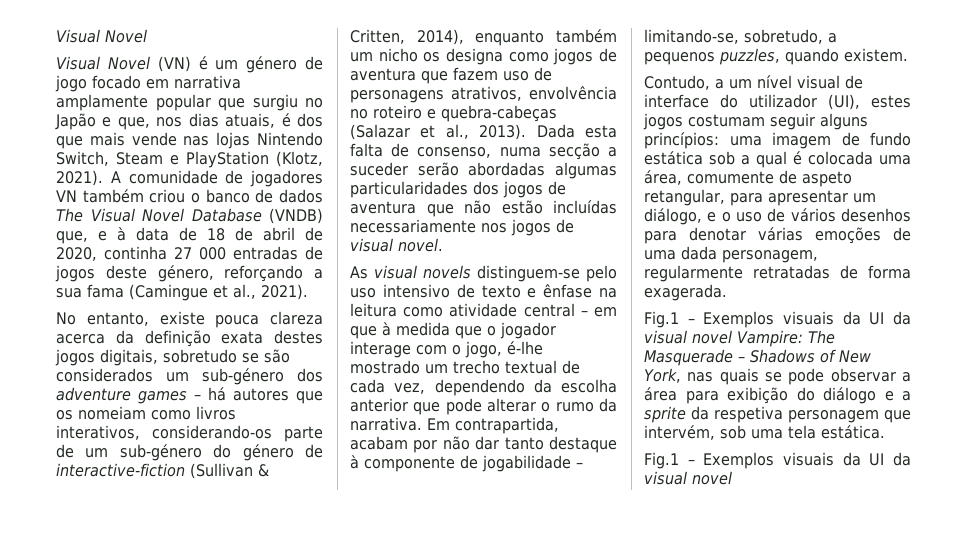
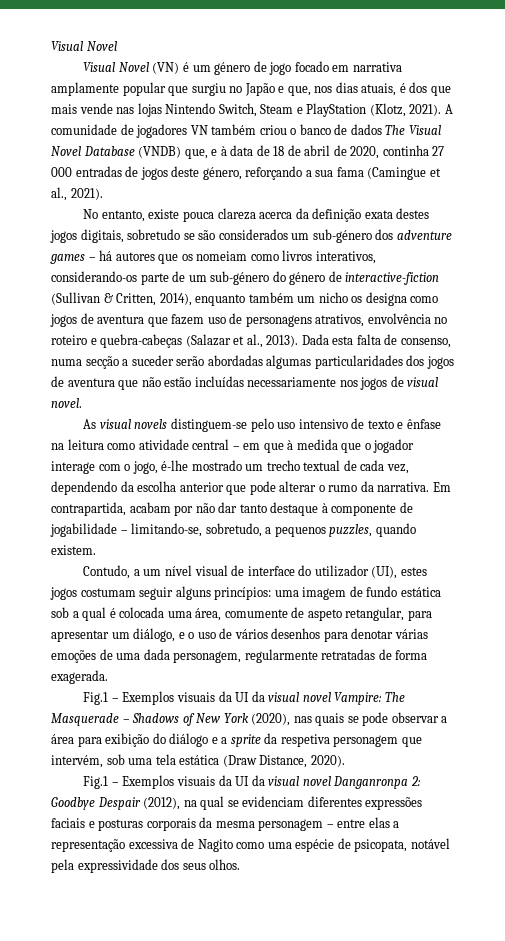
- Fig.1 – Exemplos visuais da UI da visual novel Vampire: The Masquerade – Shadows of New York, nas quais se pode observar a área para exibição do diálogo e a sprite da respetiva personagem que intervém, sob uma tela estática.
- Fig.1 – Exemplos visuais da UI da visual novel
+ Fig.1 – Exemplos visuais da UI da visual novel Vampire: The Masquerade – Shadows of New York (2020), nas quais se pode observar a área para exibição do diálogo e a sprite da respetiva personagem que intervém, sob uma tela estática (Draw Distance, 2020).
+ Fig.1 – Exemplos visuais da UI da visual novel Danganronpa 2: Goodbye Despair (2012), na qual se evidenciam diferentes expressões faciais e posturas corporais da mesma personagem – entre elas a representação excessiva de Nagito como uma espécie de psicopata, notável pela expressividade dos seus olhos.

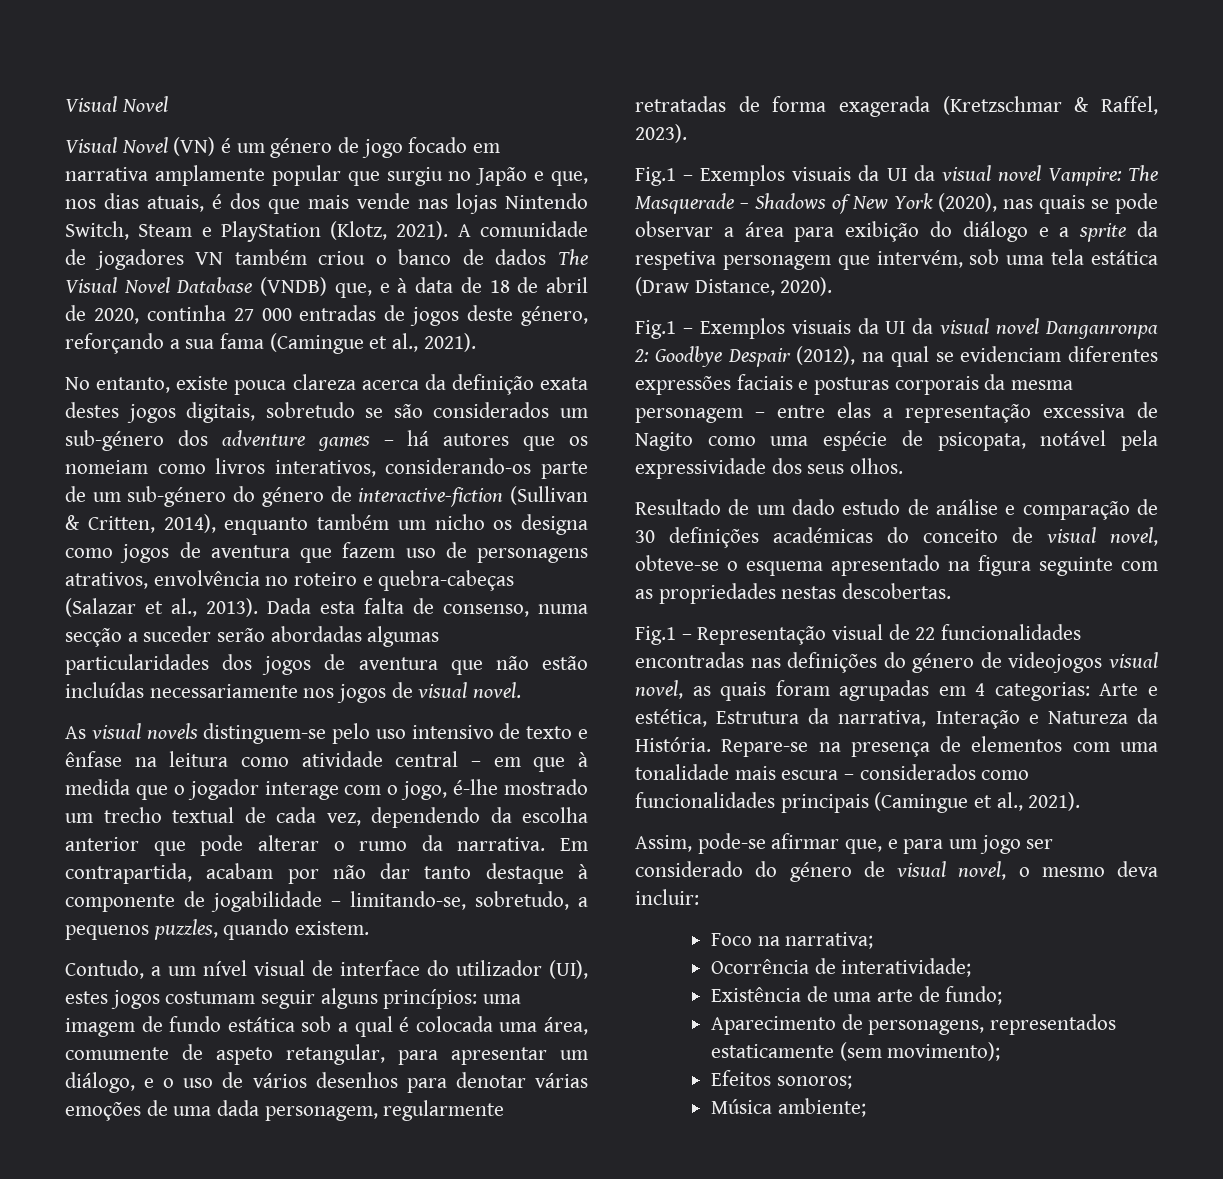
- Contudo, a um nível visual de interface do utilizador (UI), estes jogos costumam seguir alguns princípios: uma imagem de fundo estática sob a qual é colocada uma área, comumente de aspeto retangular, para apresentar um diálogo, e o uso de vários desenhos para denotar várias emoções de uma dada personagem, regularmente retratadas de forma exagerada.
+ Contudo, a um nível visual de interface do utilizador (UI), estes jogos costumam seguir alguns princípios: uma imagem de fundo estática sob a qual é colocada uma área, comumente de aspeto retangular, para apresentar um diálogo, e o uso de vários desenhos para denotar várias emoções de uma dada personagem, regularmente retratadas de forma exagerada (Kretzschmar & Raffel, 2023).
+ Resultado de um dado estudo de análise e comparação de 30 definições académicas do conceito de visual novel, obteve-se o esquema apresentado na figura seguinte com as propriedades nestas descobertas.
+ Fig.1 – Representação visual de 22 funcionalidades encontradas nas definições do género de videojogos visual novel, as quais foram agrupadas em 4 categorias: Arte e estética, Estrutura da narrativa, Interação e Natureza da História. Repare-se na presença de elementos com uma tonalidade mais escura – considerados como funcionalidades principais (Camingue et al., 2021).
+ Assim, pode-se afirmar que, e para um jogo ser considerado do género de visual novel, o mesmo deva incluir:
+ Foco na narrativa;
+ Ocorrência de interatividade;
+ Existência de uma arte de fundo;
+ Aparecimento de personagens, representados estaticamente (sem movimento);
+ Efeitos sonoros;
+ Música ambiente;

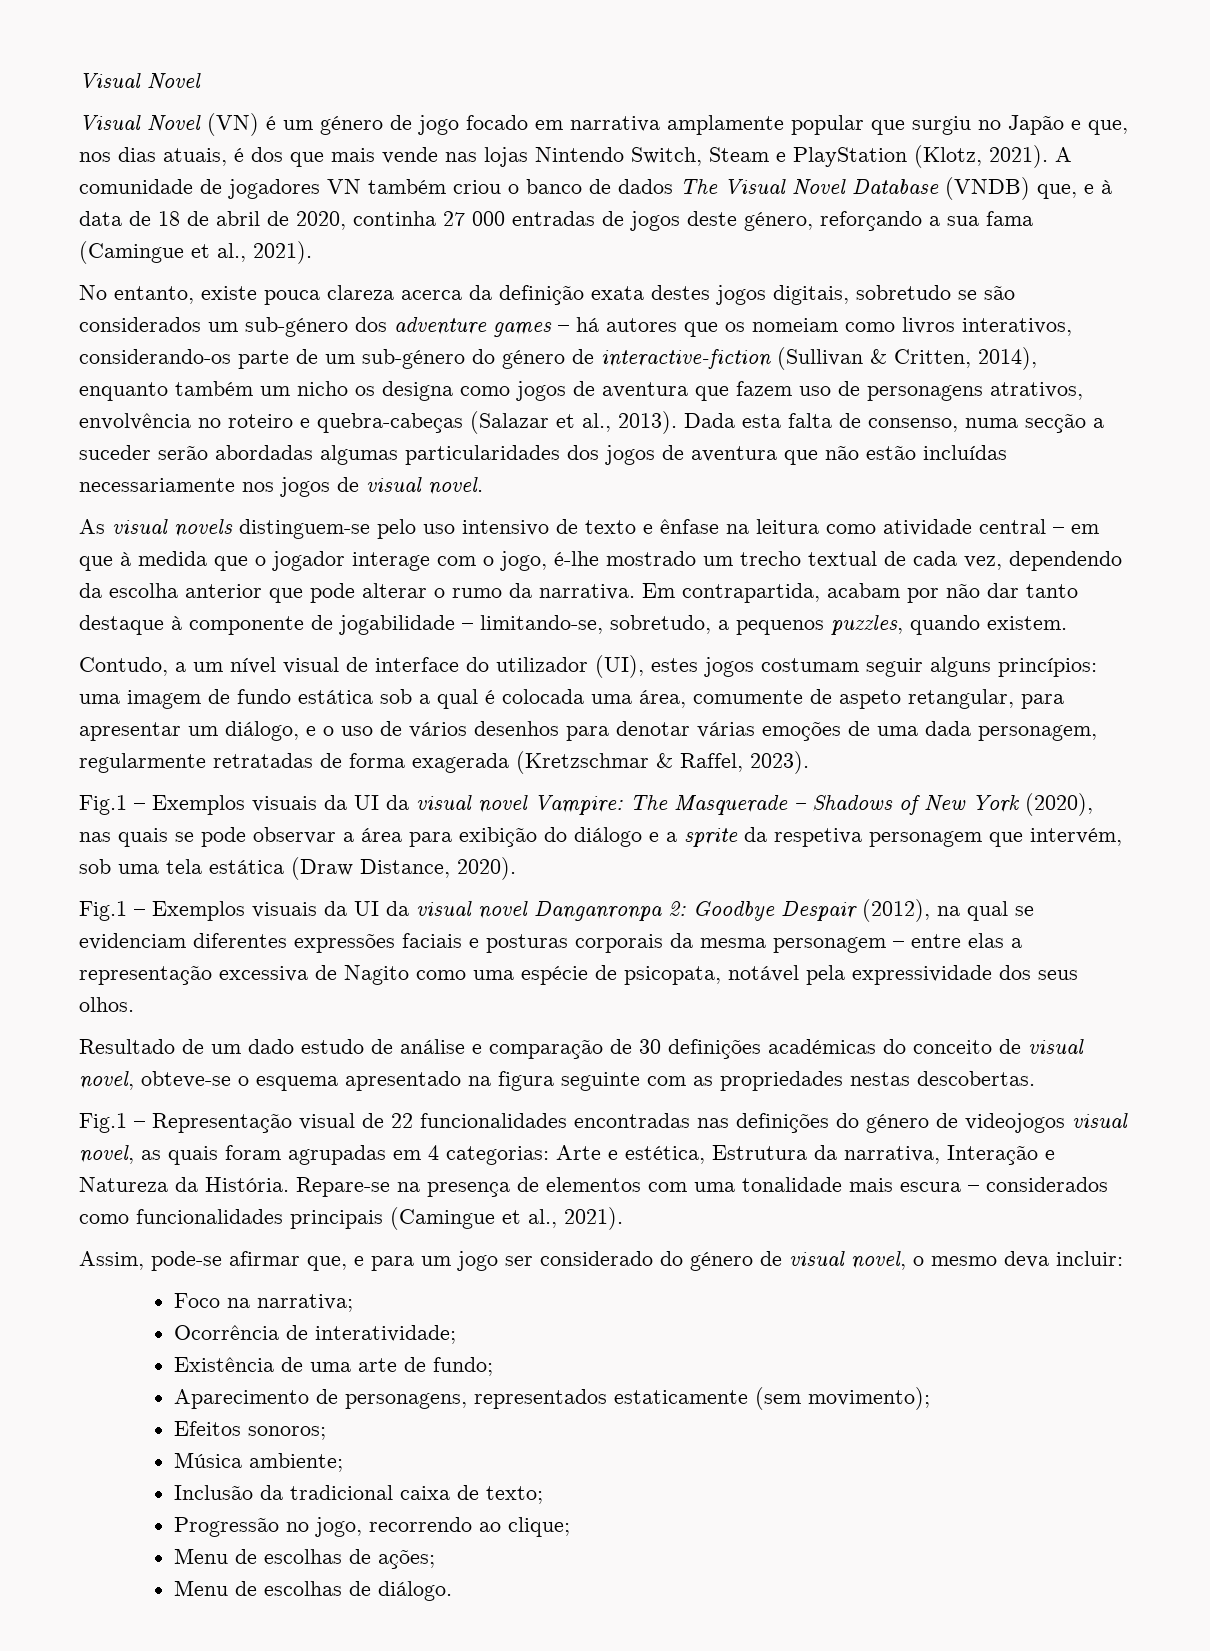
+ Inclusão da tradicional caixa de texto;
+ Progressão no jogo, recorrendo ao clique;
+ Menu de escolhas de ações;
+ Menu de escolhas de diálogo.

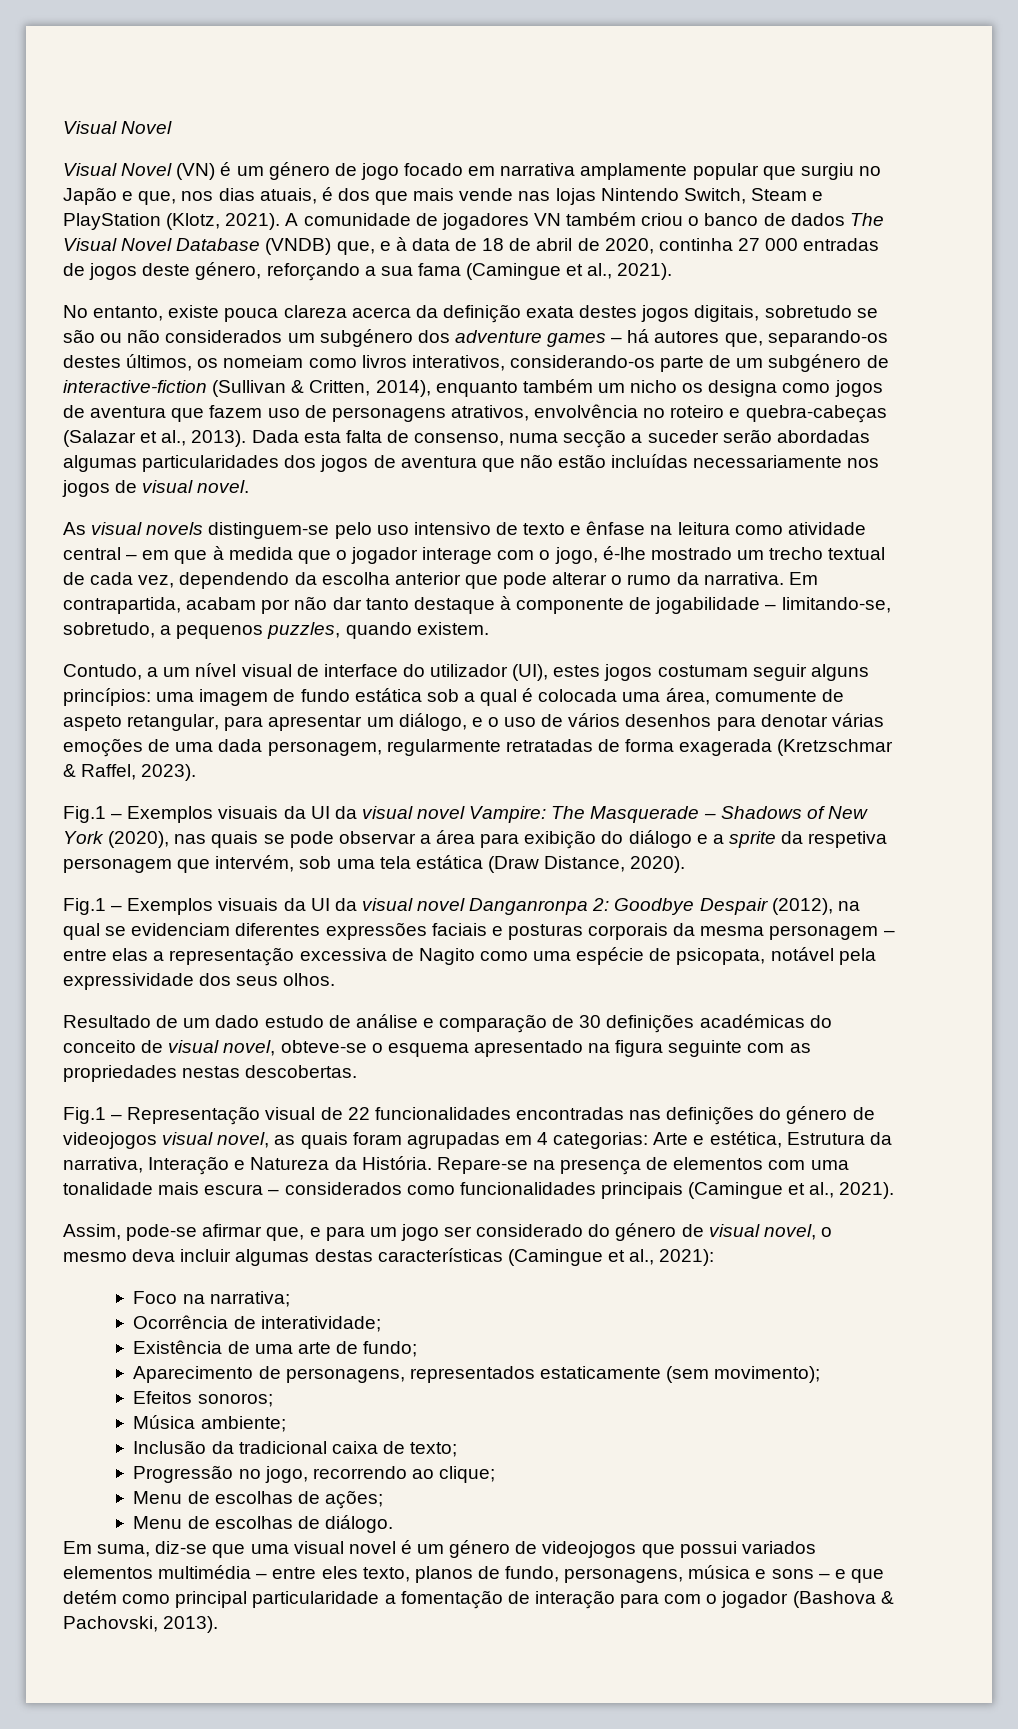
- No entanto, existe pouca clareza acerca da definição exata destes jogos digitais, sobretudo se são considerados um sub-género dos adventure games – há autores que os nomeiam como livros interativos, considerando-os parte de um sub-género do género de interactive-fiction (Sullivan & Critten, 2014), enquanto também um nicho os designa como jogos de aventura que fazem uso de personagens atrativos, envolvência no roteiro e quebra-cabeças (Salazar et al., 2013).
+ No entanto, existe pouca clareza acerca da definição exata destes jogos digitais, sobretudo se são ou não considerados um subgénero dos adventure games – há autores que, separando-os destes últimos, os nomeiam como livros interativos, considerando-os parte de um subgénero de interactive-fiction (Sullivan & Critten, 2014), enquanto também um nicho os designa como jogos de aventura que fazem uso de personagens atrativos, envolvência no roteiro e quebra-cabeças (Salazar et al., 2013).
- Assim, pode-se afirmar que, e para um jogo ser considerado do género de visual novel, o mesmo deva incluir:
+ Assim, pode-se afirmar que, e para um jogo ser considerado do género de visual novel, o mesmo deva incluir algumas destas características (Camingue et al., 2021):
+ Em suma, diz-se que uma visual novel é um género de videojogos que possui variados elementos multimédia – entre eles texto, planos de fundo, personagens, música e sons – e que detém como principal particularidade a fomentação de interação para com o jogador (Bashova & Pachovski, 2013).

